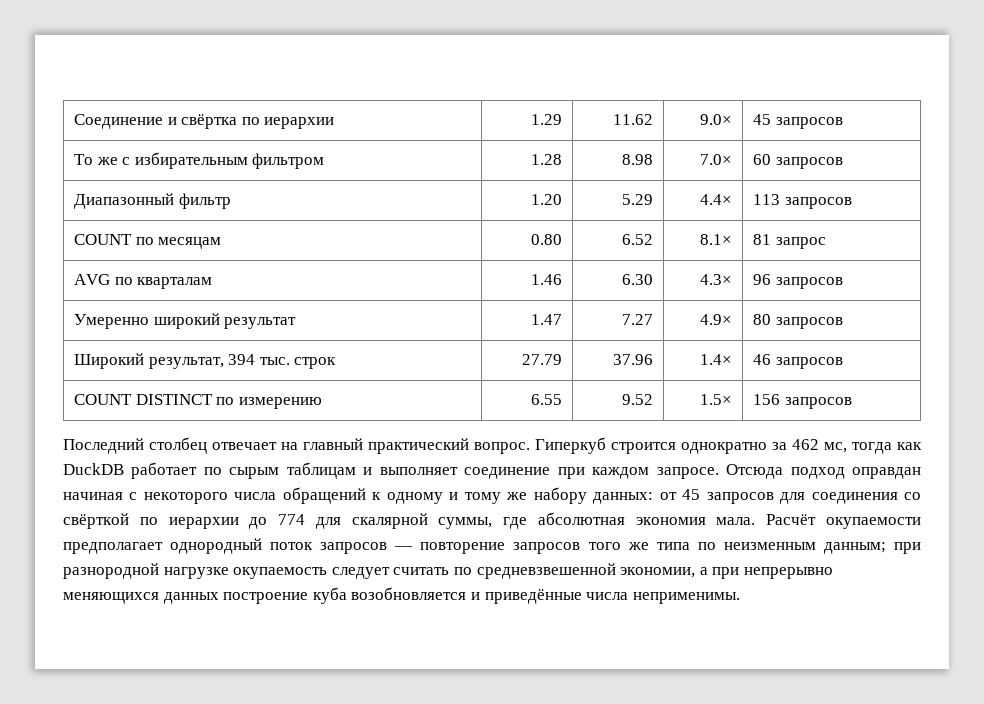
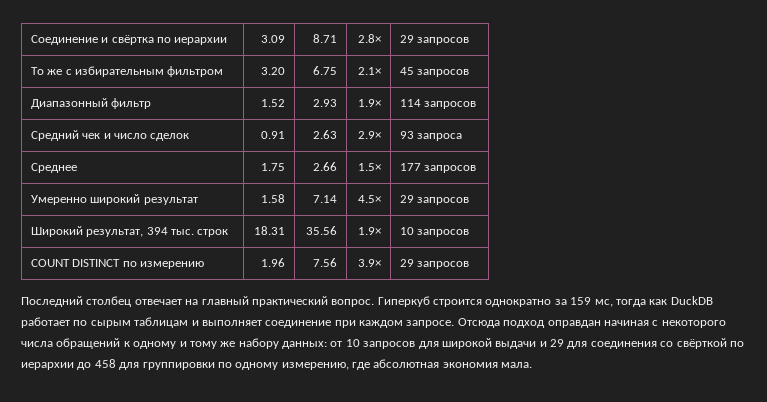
- Соединение и свёртка по иерархии | 1.29 | 11.62 | 9.0× | 45 запросов
+ Соединение и свёртка по иерархии | 3.09 | 8.71 | 2.8× | 29 запросов
- То же с избирательным фильтром | 1.28 | 8.98 | 7.0× | 60 запросов
+ То же с избирательным фильтром | 3.20 | 6.75 | 2.1× | 45 запросов
- Диапазонный фильтр | 1.20 | 5.29 | 4.4× | 113 запросов
- COUNT по месяцам | 0.80 | 6.52 | 8.1× | 81 запрос
- AVG по кварталам | 1.46 | 6.30 | 4.3× | 96 запросов
+ Диапазонный фильтр | 1.52 | 2.93 | 1.9× | 114 запросов
+ Средний чек и число сделок | 0.91 | 2.63 | 2.9× | 93 запроса
+ Среднее | 1.75 | 2.66 | 1.5× | 177 запросов
- Умеренно широкий результат | 1.47 | 7.27 | 4.9× | 80 запросов
+ Умеренно широкий результат | 1.58 | 7.14 | 4.5× | 29 запросов
- Широкий результат, 394 тыс. строк | 27.79 | 37.96 | 1.4× | 46 запросов
+ Широкий результат, 394 тыс. строк | 18.31 | 35.56 | 1.9× | 10 запросов
- COUNT DISTINCT по измерению | 6.55 | 9.52 | 1.5× | 156 запросов
+ COUNT DISTINCT по измерению | 1.96 | 7.56 | 3.9× | 29 запросов
- Гиперкуб строится однократно за 462 мс, тогда как DuckDB работает по сырым таблицам и выполняет соединение при каждом запросе.
+ Гиперкуб строится однократно за 159 мс, тогда как DuckDB работает по сырым таблицам и выполняет соединение при каждом запросе.
- Отсюда подход оправдан начиная с некоторого числа обращений к одному и тому же набору данных: от 45 запросов для соединения со свёрткой по иерархии до 774 для скалярной суммы, где абсолютная экономия мала. Расчёт окупаемости предполагает однородный поток запросов — повторение запросов того же типа по неизменным данным; при разнородной нагрузке окупаемость следует считать по средневзвешенной экономии, а при непрерывно меняющихся данных построение куба возобновляется и приведённые числа неприменимы.
+ Отсюда подход оправдан начиная с некоторого числа обращений к одному и тому же набору данных: от 10 запросов для широкой выдачи и 29 для соединения со свёрткой по иерархии до 458 для группировки по одному измерению, где абсолютная экономия мала.

